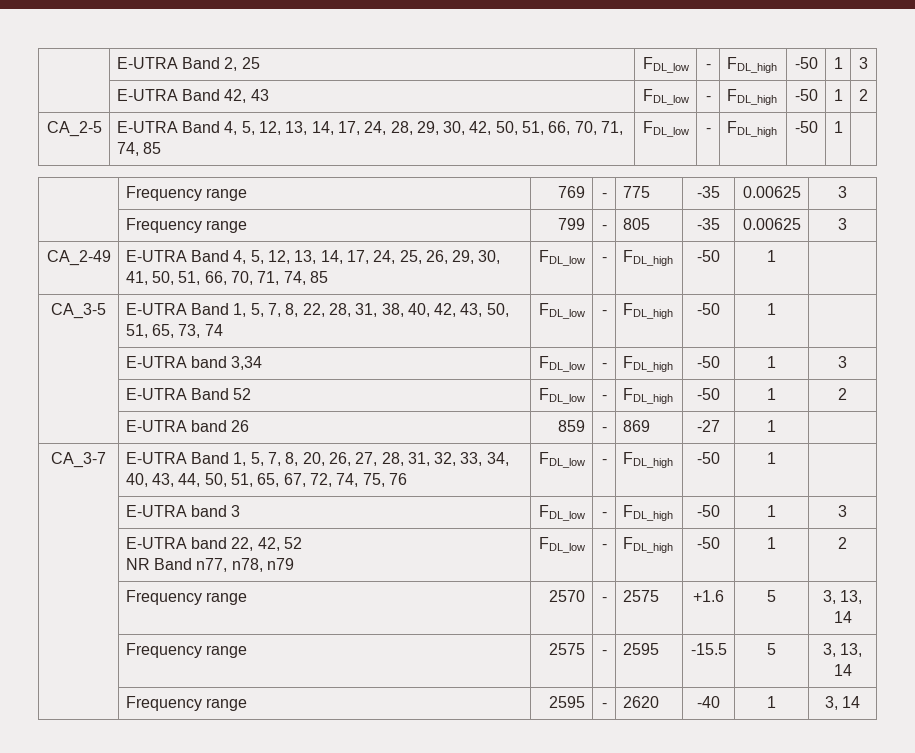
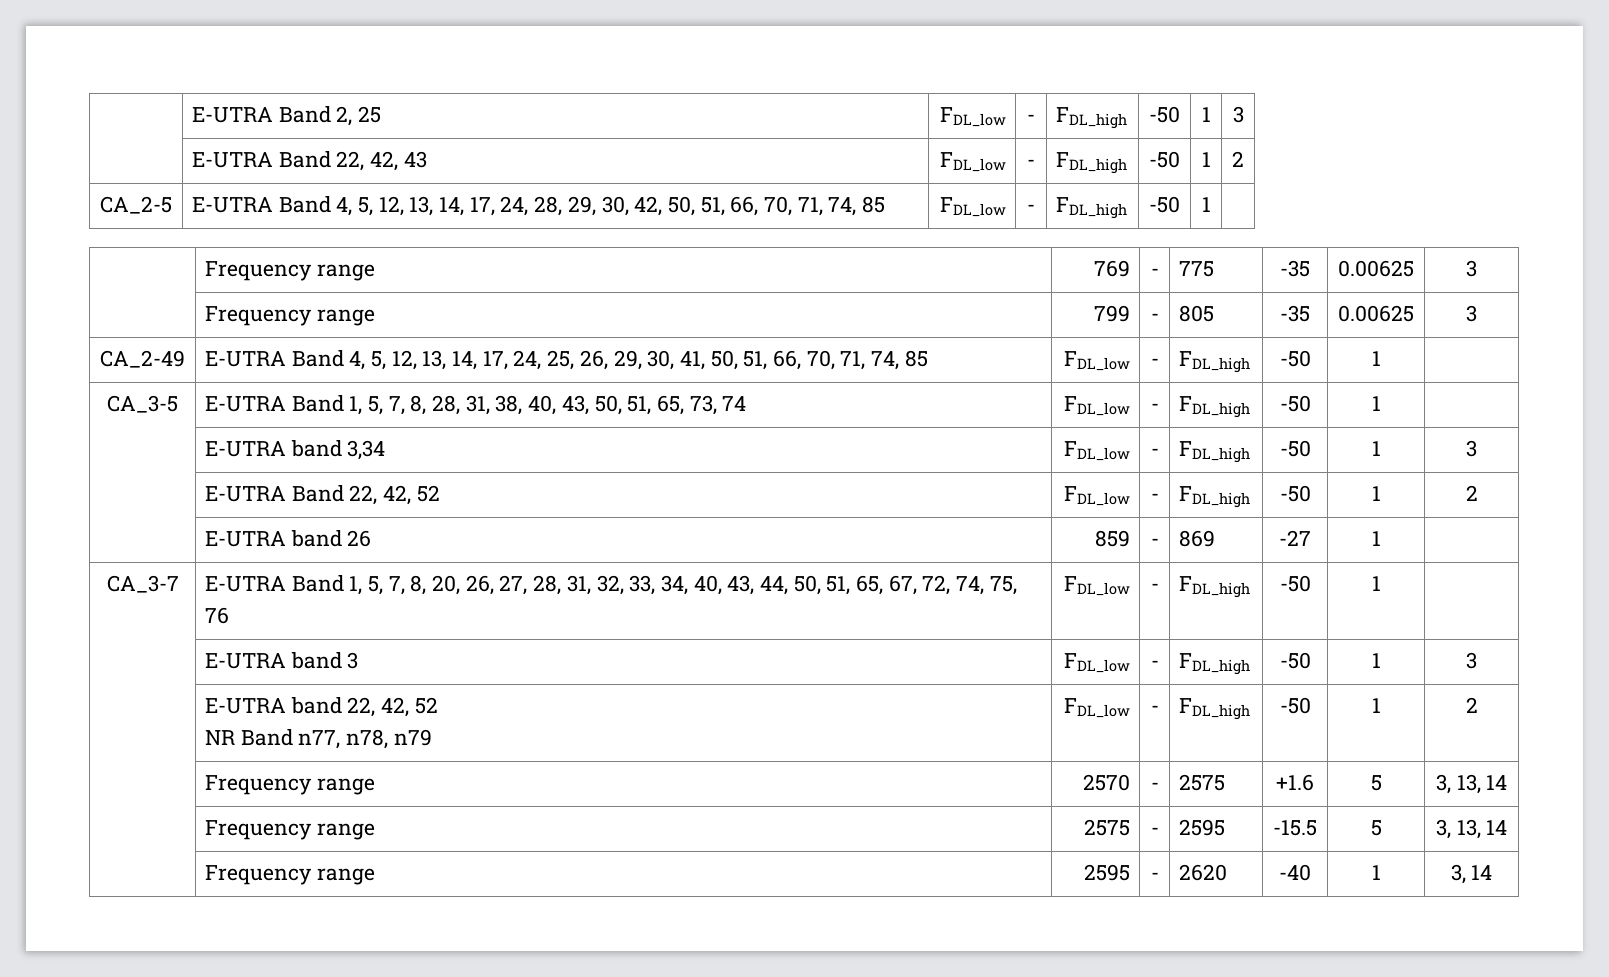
- | E-UTRA Band 42, 43 | FDL_low | - | FDL_high | -50 | 1 | 2
+ | E-UTRA Band 22, 42, 43 | FDL_low | - | FDL_high | -50 | 1 | 2
- CA_3-5 | E-UTRA Band 1, 5, 7, 8, 22, 28, 31, 38, 40, 42, 43, 50, 51, 65, 73, 74 | FDL_low | - | FDL_high | -50 | 1 |
+ CA_3-5 | E-UTRA Band 1, 5, 7, 8, 28, 31, 38, 40, 43, 50, 51, 65, 73, 74 | FDL_low | - | FDL_high | -50 | 1 |
- | E-UTRA Band 52 | FDL_low | - | FDL_high | -50 | 1 | 2
+ | E-UTRA Band 22, 42, 52 | FDL_low | - | FDL_high | -50 | 1 | 2

